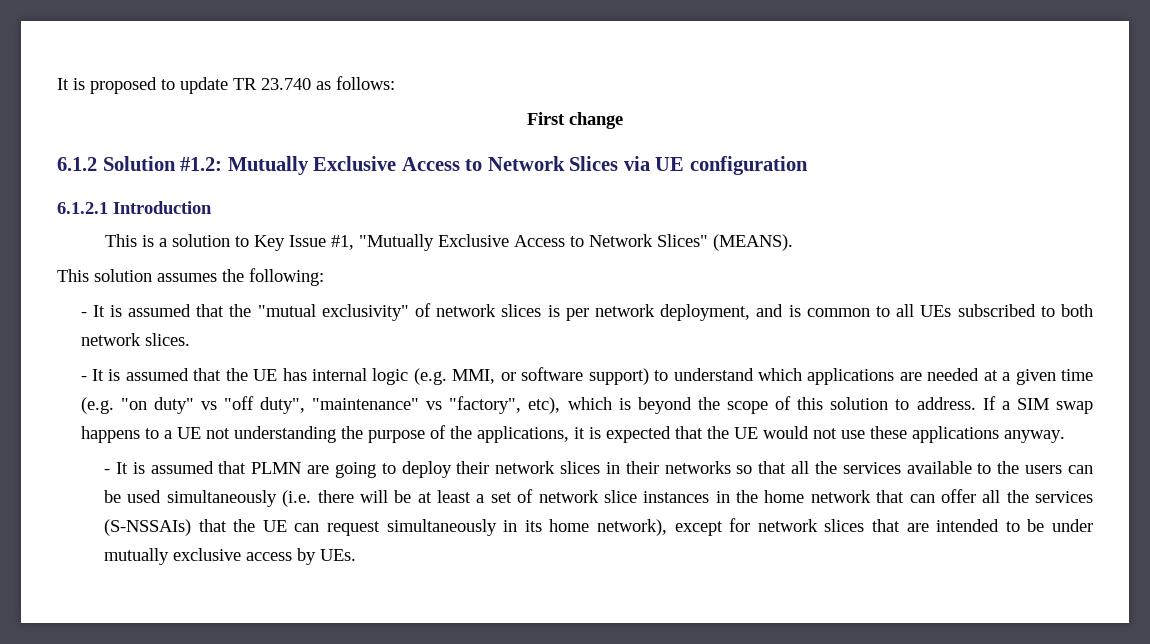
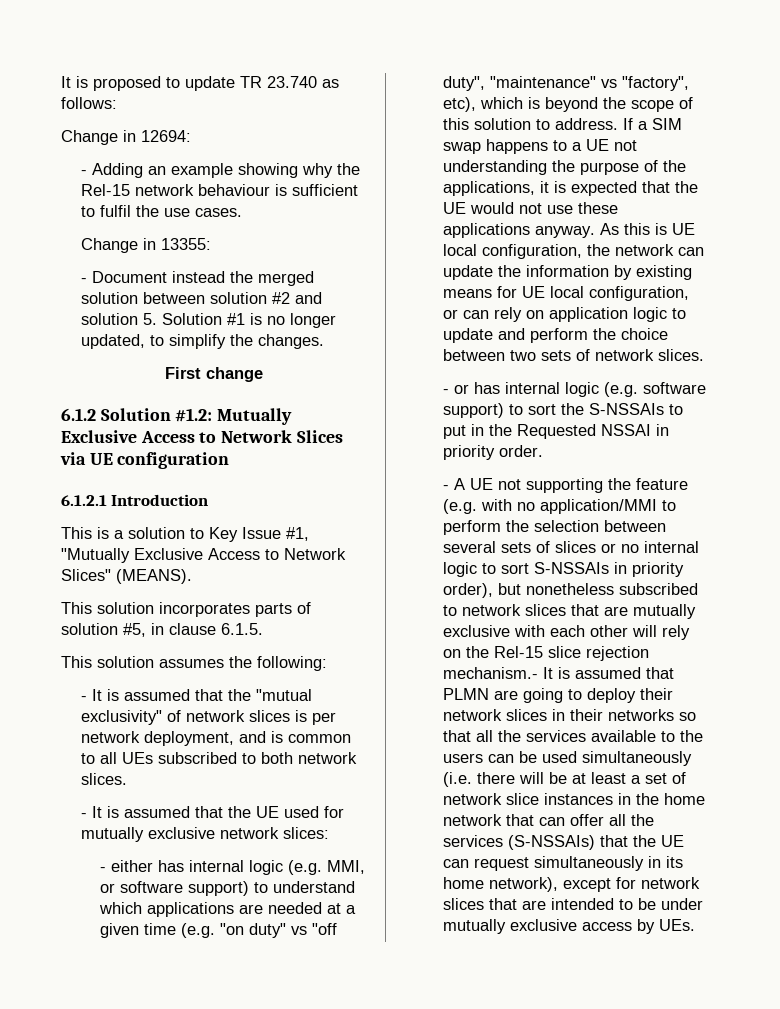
+ Change in 12694:
+ - Adding an example showing why the Rel-15 network behaviour is sufficient to fulfil the use cases.
+ Change in 13355:
+ - Document instead the merged solution between solution #2 and solution 5. Solution #1 is no longer updated, to simplify the changes.
+ This solution incorporates parts of solution #5, in clause 6.1.5.
- - It is assumed that the UE has internal logic (e.g. MMI, or software support) to understand which applications are needed at a given time (e.g. "on duty" vs "off duty", "maintenance" vs "factory", etc), which is beyond the scope of this solution to address.
+ - It is assumed that the UE used for mutually exclusive network slices:
+ - either has internal logic (e.g. MMI, or software support) to understand which applications are needed at a given time (e.g. "on duty" vs "off duty", "maintenance" vs "factory", etc), which is beyond the scope of this solution to address.
- If a SIM swap happens to a UE not understanding the purpose of the applications, it is expected that the UE would not use these applications anyway.
- - It is assumed that PLMN are going to deploy their network slices in their networks so that all the services available to the users can be used simultaneously (i.e. there will be at least a set of network slice instances in the home network that can offer all the services (S-NSSAIs) that the UE can request simultaneously in its home network), except for network slices that are intended to be under mutually exclusive access by UEs.
+ If a SIM swap happens to a UE not understanding the purpose of the applications, it is expected that the UE would not use these applications anyway. As this is UE local configuration, the network can update the information by existing means for UE local configuration, or can rely on application logic to update and perform the choice between two sets of network slices.
+ - or has internal logic (e.g. software support) to sort the S-NSSAIs to put in the Requested NSSAI in priority order.
+ - A UE not supporting the feature (e.g. with no application/MMI to perform the selection between several sets of slices or no internal logic to sort S-NSSAIs in priority order), but nonetheless subscribed to network slices that are mutually exclusive with each other will rely on the Rel-15 slice rejection mechanism.- It is assumed that PLMN are going to deploy their network slices in their networks so that all the services available to the users can be used simultaneously (i.e. there will be at least a set of network slice instances in the home network that can offer all the services (S-NSSAIs) that the UE can request simultaneously in its home network), except for network slices that are intended to be under mutually exclusive access by UEs.

